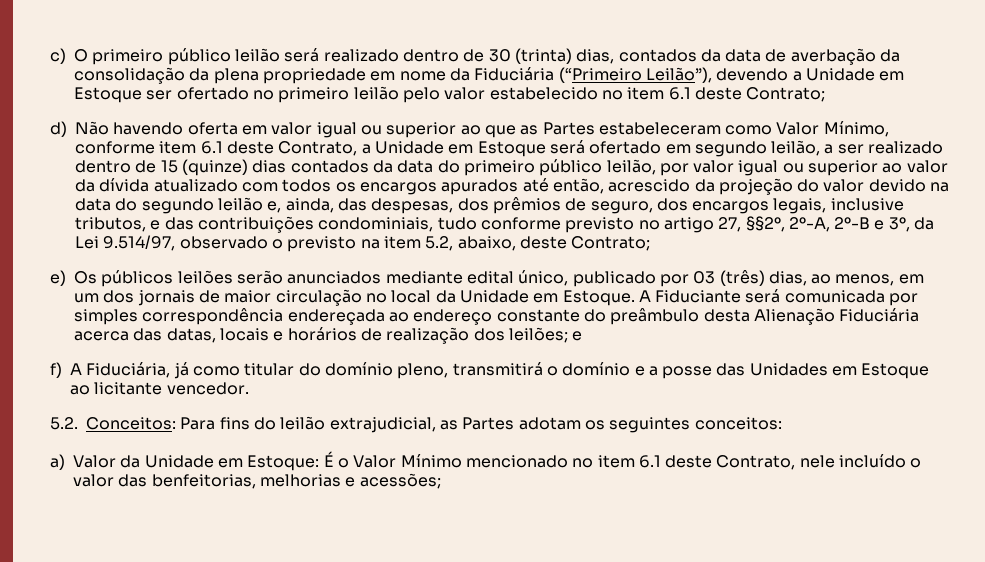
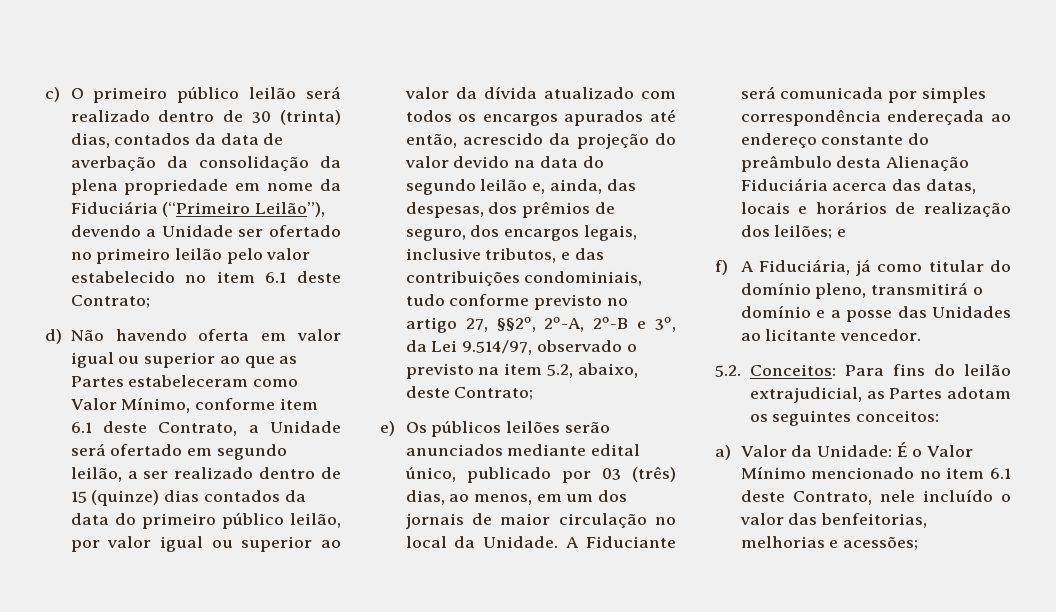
- c) O primeiro público leilão será realizado dentro de 30 (trinta) dias, contados da data de averbação da consolidação da plena propriedade em nome da Fiduciária (“Primeiro Leilão”), devendo a Unidade em Estoque ser ofertado no primeiro leilão pelo valor estabelecido no item 6.1 deste Contrato;
+ c) O primeiro público leilão será realizado dentro de 30 (trinta) dias, contados da data de averbação da consolidação da plena propriedade em nome da Fiduciária (“Primeiro Leilão”), devendo a Unidade ser ofertado no primeiro leilão pelo valor estabelecido no item 6.1 deste Contrato;
- d) Não havendo oferta em valor igual ou superior ao que as Partes estabeleceram como Valor Mínimo, conforme item 6.1 deste Contrato, a Unidade em Estoque será ofertado em segundo leilão, a ser realizado dentro de 15 (quinze) dias contados da data do primeiro público leilão, por valor igual ou superior ao valor da dívida atualizado com todos os encargos apurados até então, acrescido da projeção do valor devido na data do segundo leilão e, ainda, das despesas, dos prêmios de seguro, dos encargos legais, inclusive tributos, e das contribuições condominiais, tudo conforme previsto no artigo 27, §§2º, 2º-A, 2º-B e 3º, da Lei 9.514/97, observado o previsto na item 5.2, abaixo, deste Contrato;
+ d) Não havendo oferta em valor igual ou superior ao que as Partes estabeleceram como Valor Mínimo, conforme item 6.1 deste Contrato, a Unidade será ofertado em segundo leilão, a ser realizado dentro de 15 (quinze) dias contados da data do primeiro público leilão, por valor igual ou superior ao valor da dívida atualizado com todos os encargos apurados até então, acrescido da projeção do valor devido na data do segundo leilão e, ainda, das despesas, dos prêmios de seguro, dos encargos legais, inclusive tributos, e das contribuições condominiais, tudo conforme previsto no artigo 27, §§2º, 2º-A, 2º-B e 3º, da Lei 9.514/97, observado o previsto na item 5.2, abaixo, deste Contrato;
- e) Os públicos leilões serão anunciados mediante edital único, publicado por 03 (três) dias, ao menos, em um dos jornais de maior circulação no local da Unidade em Estoque.
+ e) Os públicos leilões serão anunciados mediante edital único, publicado por 03 (três) dias, ao menos, em um dos jornais de maior circulação no local da Unidade.
- f) A Fiduciária, já como titular do domínio pleno, transmitirá o domínio e a posse das Unidades em Estoque ao licitante vencedor.
+ f) A Fiduciária, já como titular do domínio pleno, transmitirá o domínio e a posse das Unidades ao licitante vencedor.
- a) Valor da Unidade em Estoque: É o Valor Mínimo mencionado no item 6.1 deste Contrato, nele incluído o valor das benfeitorias, melhorias e acessões;
+ a) Valor da Unidade: É o Valor Mínimo mencionado no item 6.1 deste Contrato, nele incluído o valor das benfeitorias, melhorias e acessões;

